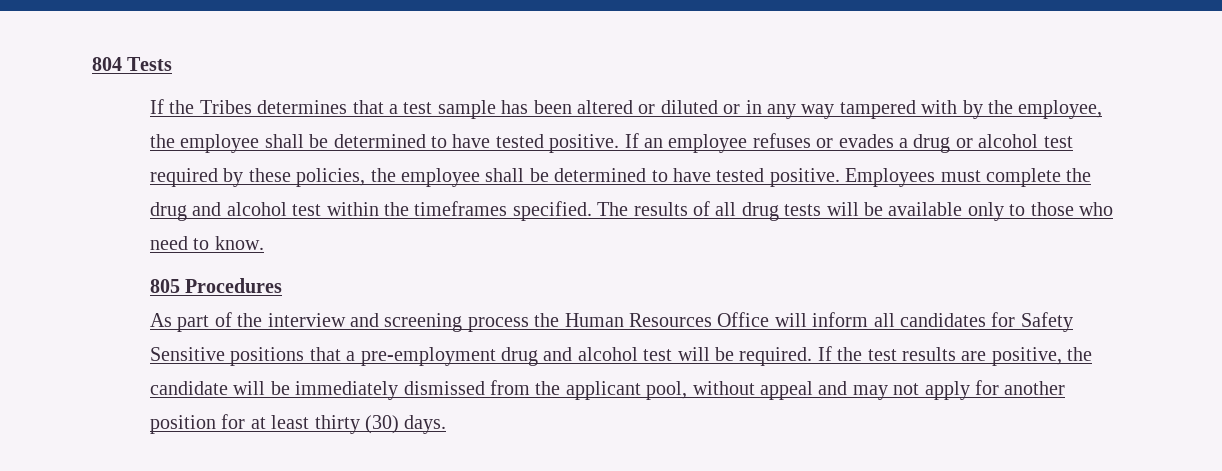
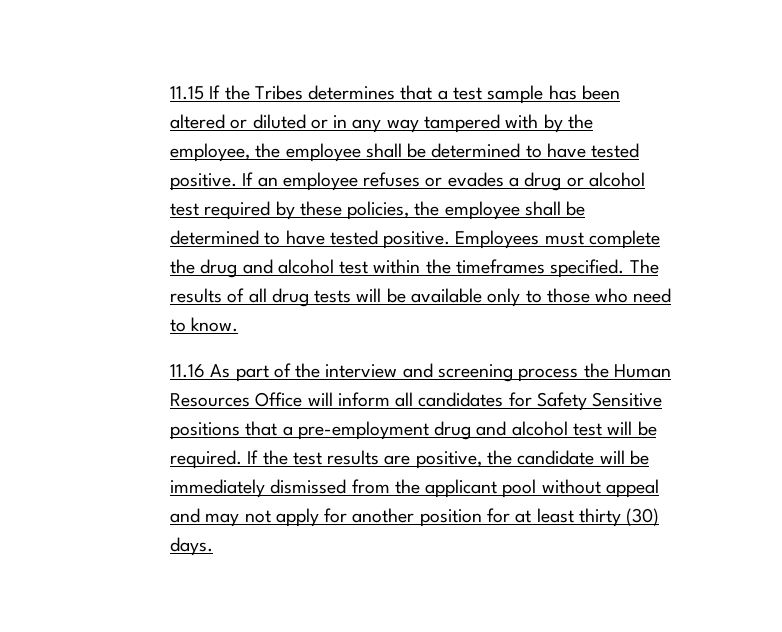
- 804 Tests
- If the Tribes determines that a test sample has been altered or diluted or in any way tampered with by the employee, the employee shall be determined to have tested positive.
+ 11.15 If the Tribes determines that a test sample has been altered or diluted or in any way tampered with by the employee, the employee shall be determined to have tested positive.
- 805 Procedures
- As part of the interview and screening process the Human Resources Office will inform all candidates for Safety Sensitive positions that a pre-employment drug and alcohol test will be required.
+ 11.16 As part of the interview and screening process the Human Resources Office will inform all candidates for Safety Sensitive positions that a pre-employment drug and alcohol test will be required.
- If the test results are positive, the candidate will be immediately dismissed from the applicant pool, without appeal and may not apply for another position for at least thirty (30) days.
+ If the test results are positive, the candidate will be immediately dismissed from the applicant pool without appeal and may not apply for another position for at least thirty (30) days.

